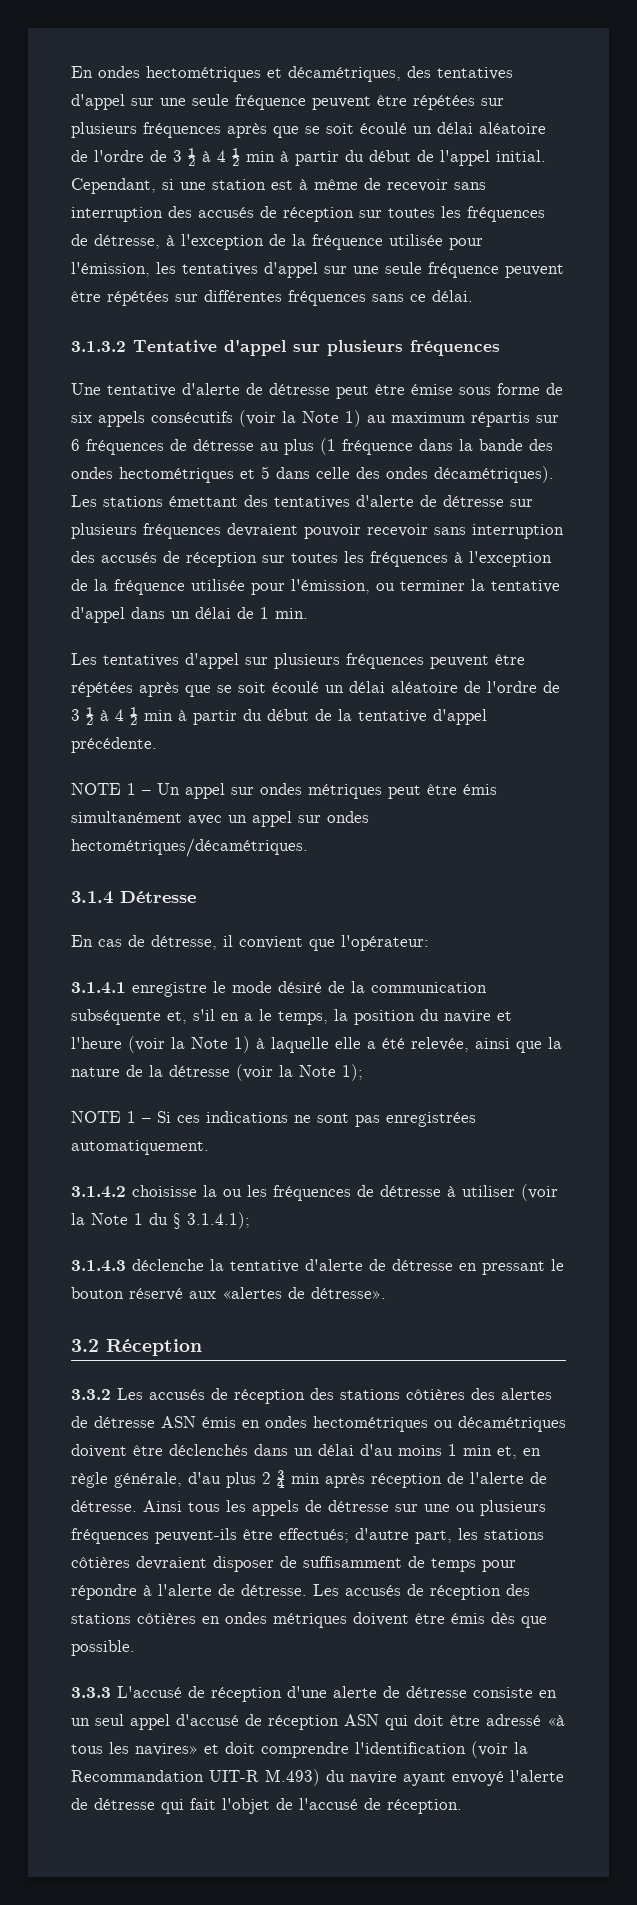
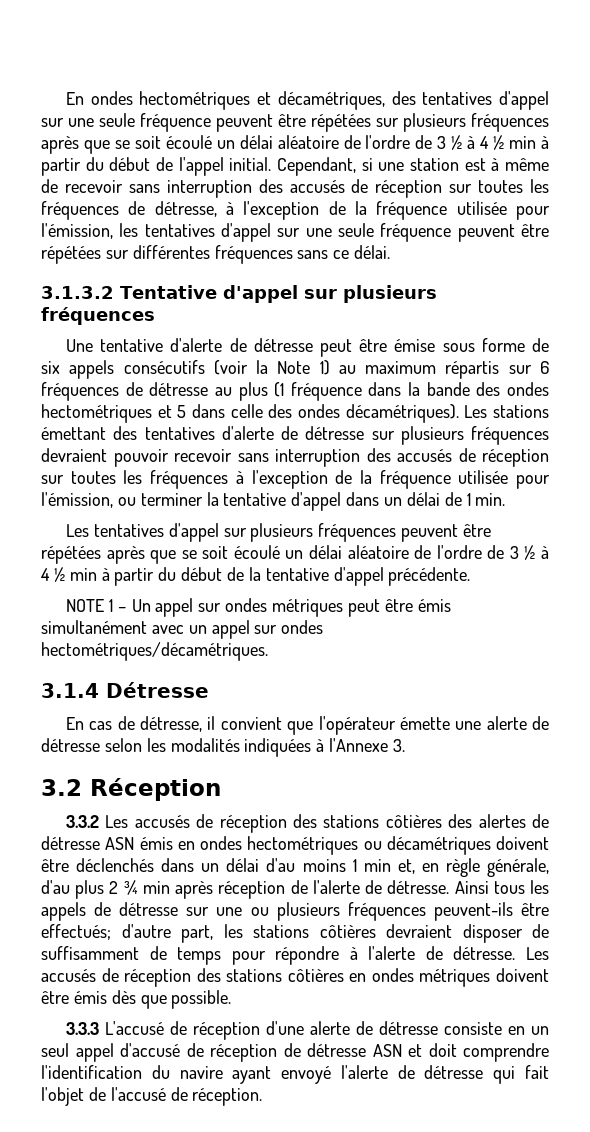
- En cas de détresse, il convient que l'opérateur:
- 3.1.4.1 enregistre le mode désiré de la communication subséquente et, s'il en a le temps, la position du navire et l'heure (voir la Note 1) à laquelle elle a été relevée, ainsi que la nature de la détresse (voir la Note 1);
- NOTE 1 – Si ces indications ne sont pas enregistrées automatiquement.
- 3.1.4.2 choisisse la ou les fréquences de détresse à utiliser (voir la Note 1 du § 3.1.4.1);
- 3.1.4.3 déclenche la tentative d'alerte de détresse en pressant le bouton réservé aux «alertes de détresse».
+ En cas de détresse, il convient que l'opérateur émette une alerte de détresse selon les modalités indiquées à l'Annexe 3.
- 3.3.3 L'accusé de réception d'une alerte de détresse consiste en un seul appel d'accusé de réception ASN qui doit être adressé «à tous les navires» et doit comprendre l'identification (voir la Recommandation UIT-R M.493) du navire ayant envoyé l'alerte de détresse qui fait l'objet de l'accusé de réception.
+ 3.3.3 L'accusé de réception d'une alerte de détresse consiste en un seul appel d'accusé de réception de détresse ASN et doit comprendre l'identification du navire ayant envoyé l'alerte de détresse qui fait l'objet de l'accusé de réception.

